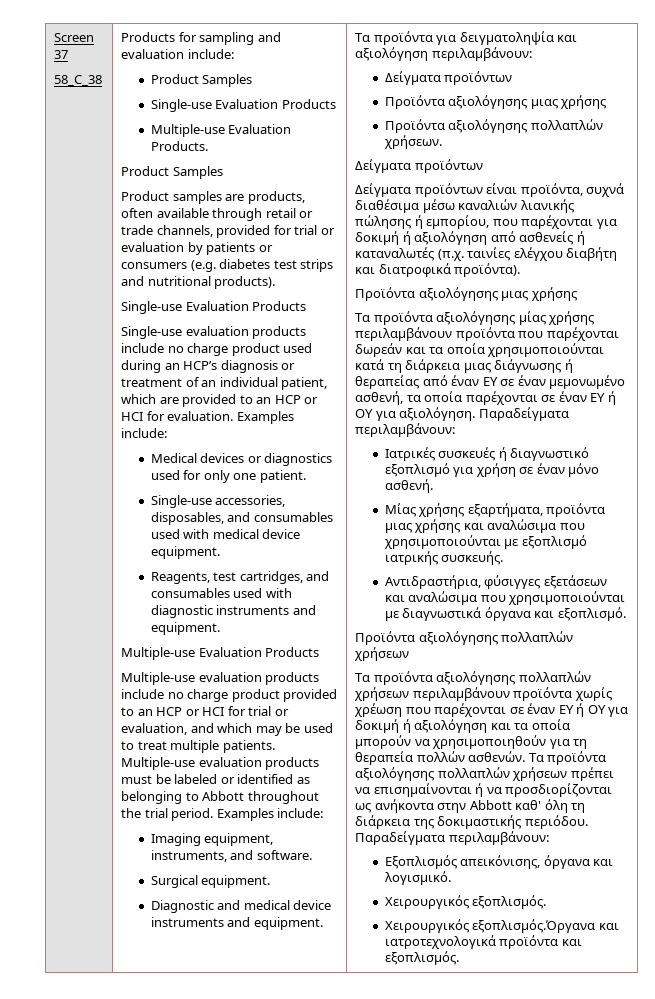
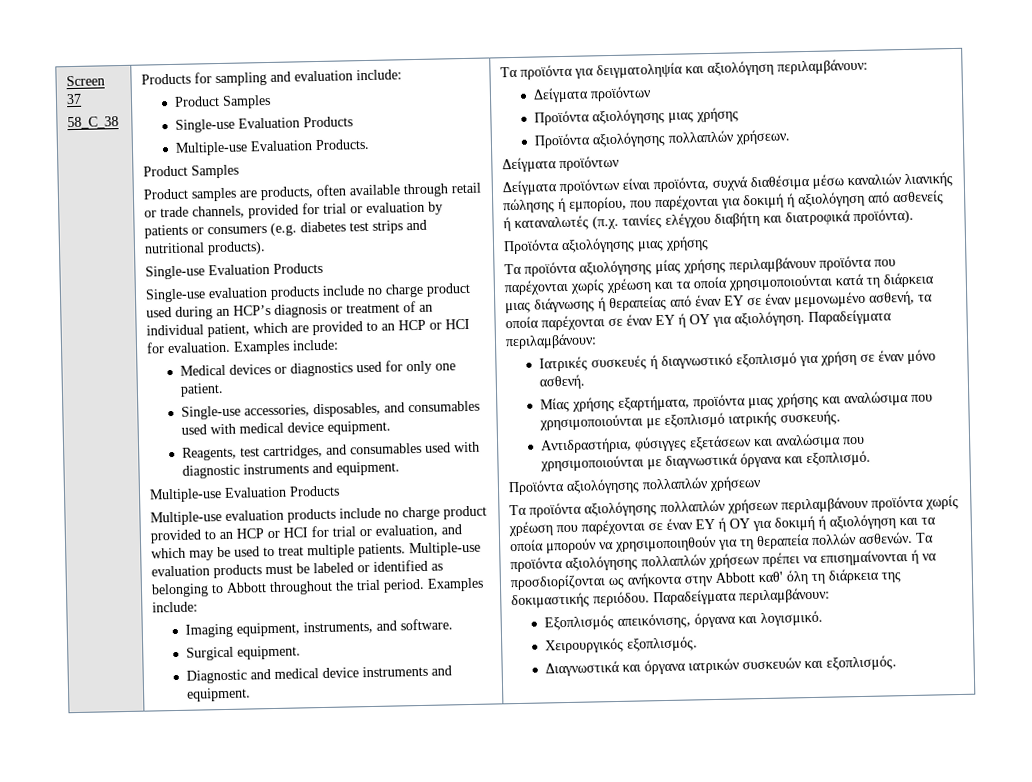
- Τα προϊόντα αξιολόγησης μίας χρήσης περιλαμβάνουν προϊόντα που παρέχονται δωρεάν και τα οποία χρησιμοποιούνται κατά τη διάρκεια μιας διάγνωσης ή θεραπείας από έναν ΕΥ σε έναν μεμονωμένο ασθενή, τα οποία παρέχονται σε έναν ΕΥ ή ΟΥ για αξιολόγηση.
+ Τα προϊόντα αξιολόγησης μίας χρήσης περιλαμβάνουν προϊόντα που παρέχονται χωρίς χρέωση και τα οποία χρησιμοποιούνται κατά τη διάρκεια μιας διάγνωσης ή θεραπείας από έναν ΕΥ σε έναν μεμονωμένο ασθενή, τα οποία παρέχονται σε έναν ΕΥ ή ΟΥ για αξιολόγηση.
- Χειρουργικός εξοπλισμός.Όργανα και ιατροτεχνολογικά προϊόντα και εξοπλισμός.
+ Διαγνωστικά και όργανα ιατρικών συσκευών και εξοπλισμός.

